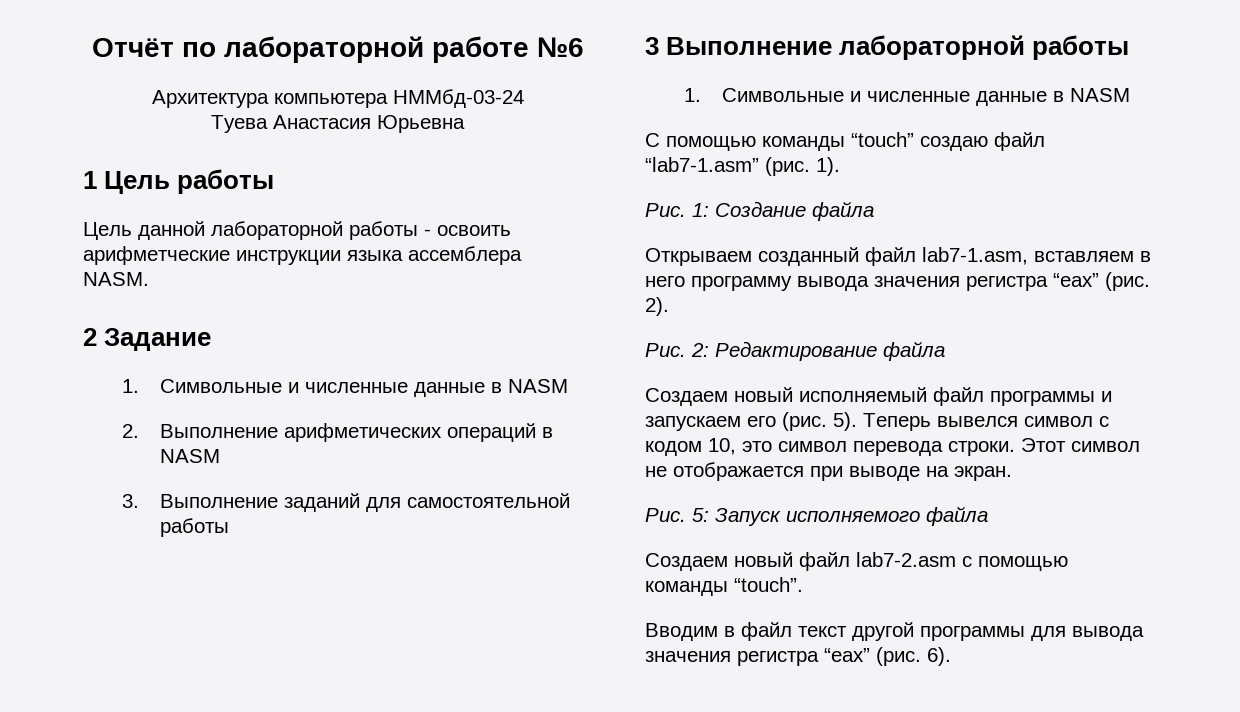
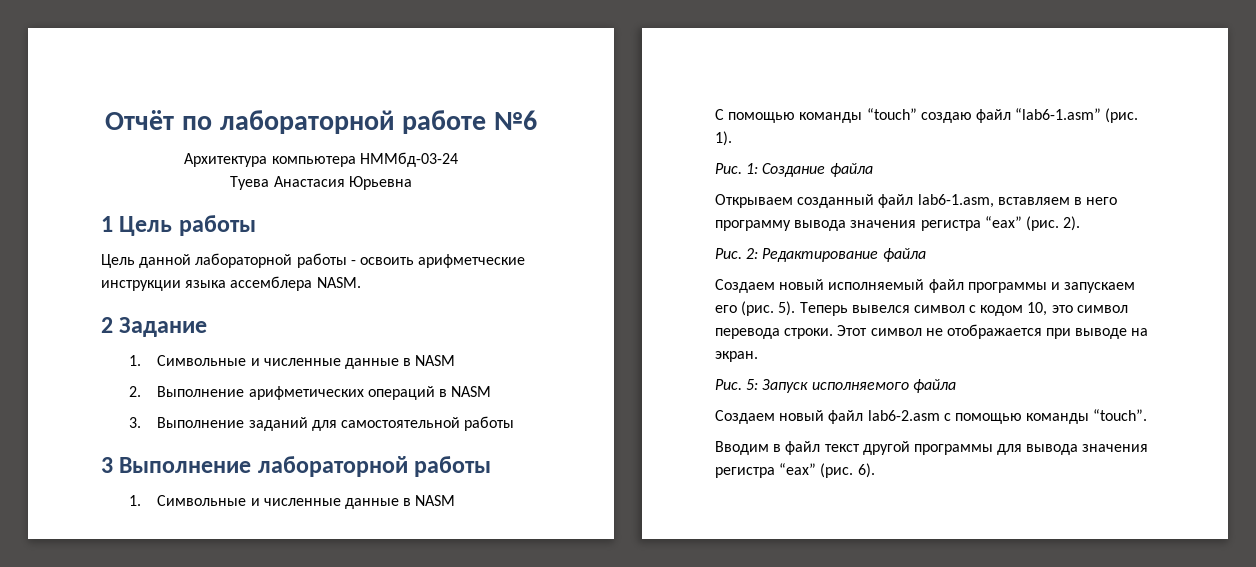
- С помощью команды “touch” создаю файл “lab7-1.asm” (рис.
+ С помощью команды “touch” создаю файл “lab6-1.asm” (рис.
- Открываем созданный файл lab7-1.asm, вставляем в него программу вывода значения регистра “eax” (рис.
+ Открываем созданный файл lab6-1.asm, вставляем в него программу вывода значения регистра “eax” (рис.
- Создаем новый файл lab7-2.asm с помощью команды “touch”.
+ Создаем новый файл lab6-2.asm с помощью команды “touch”.

